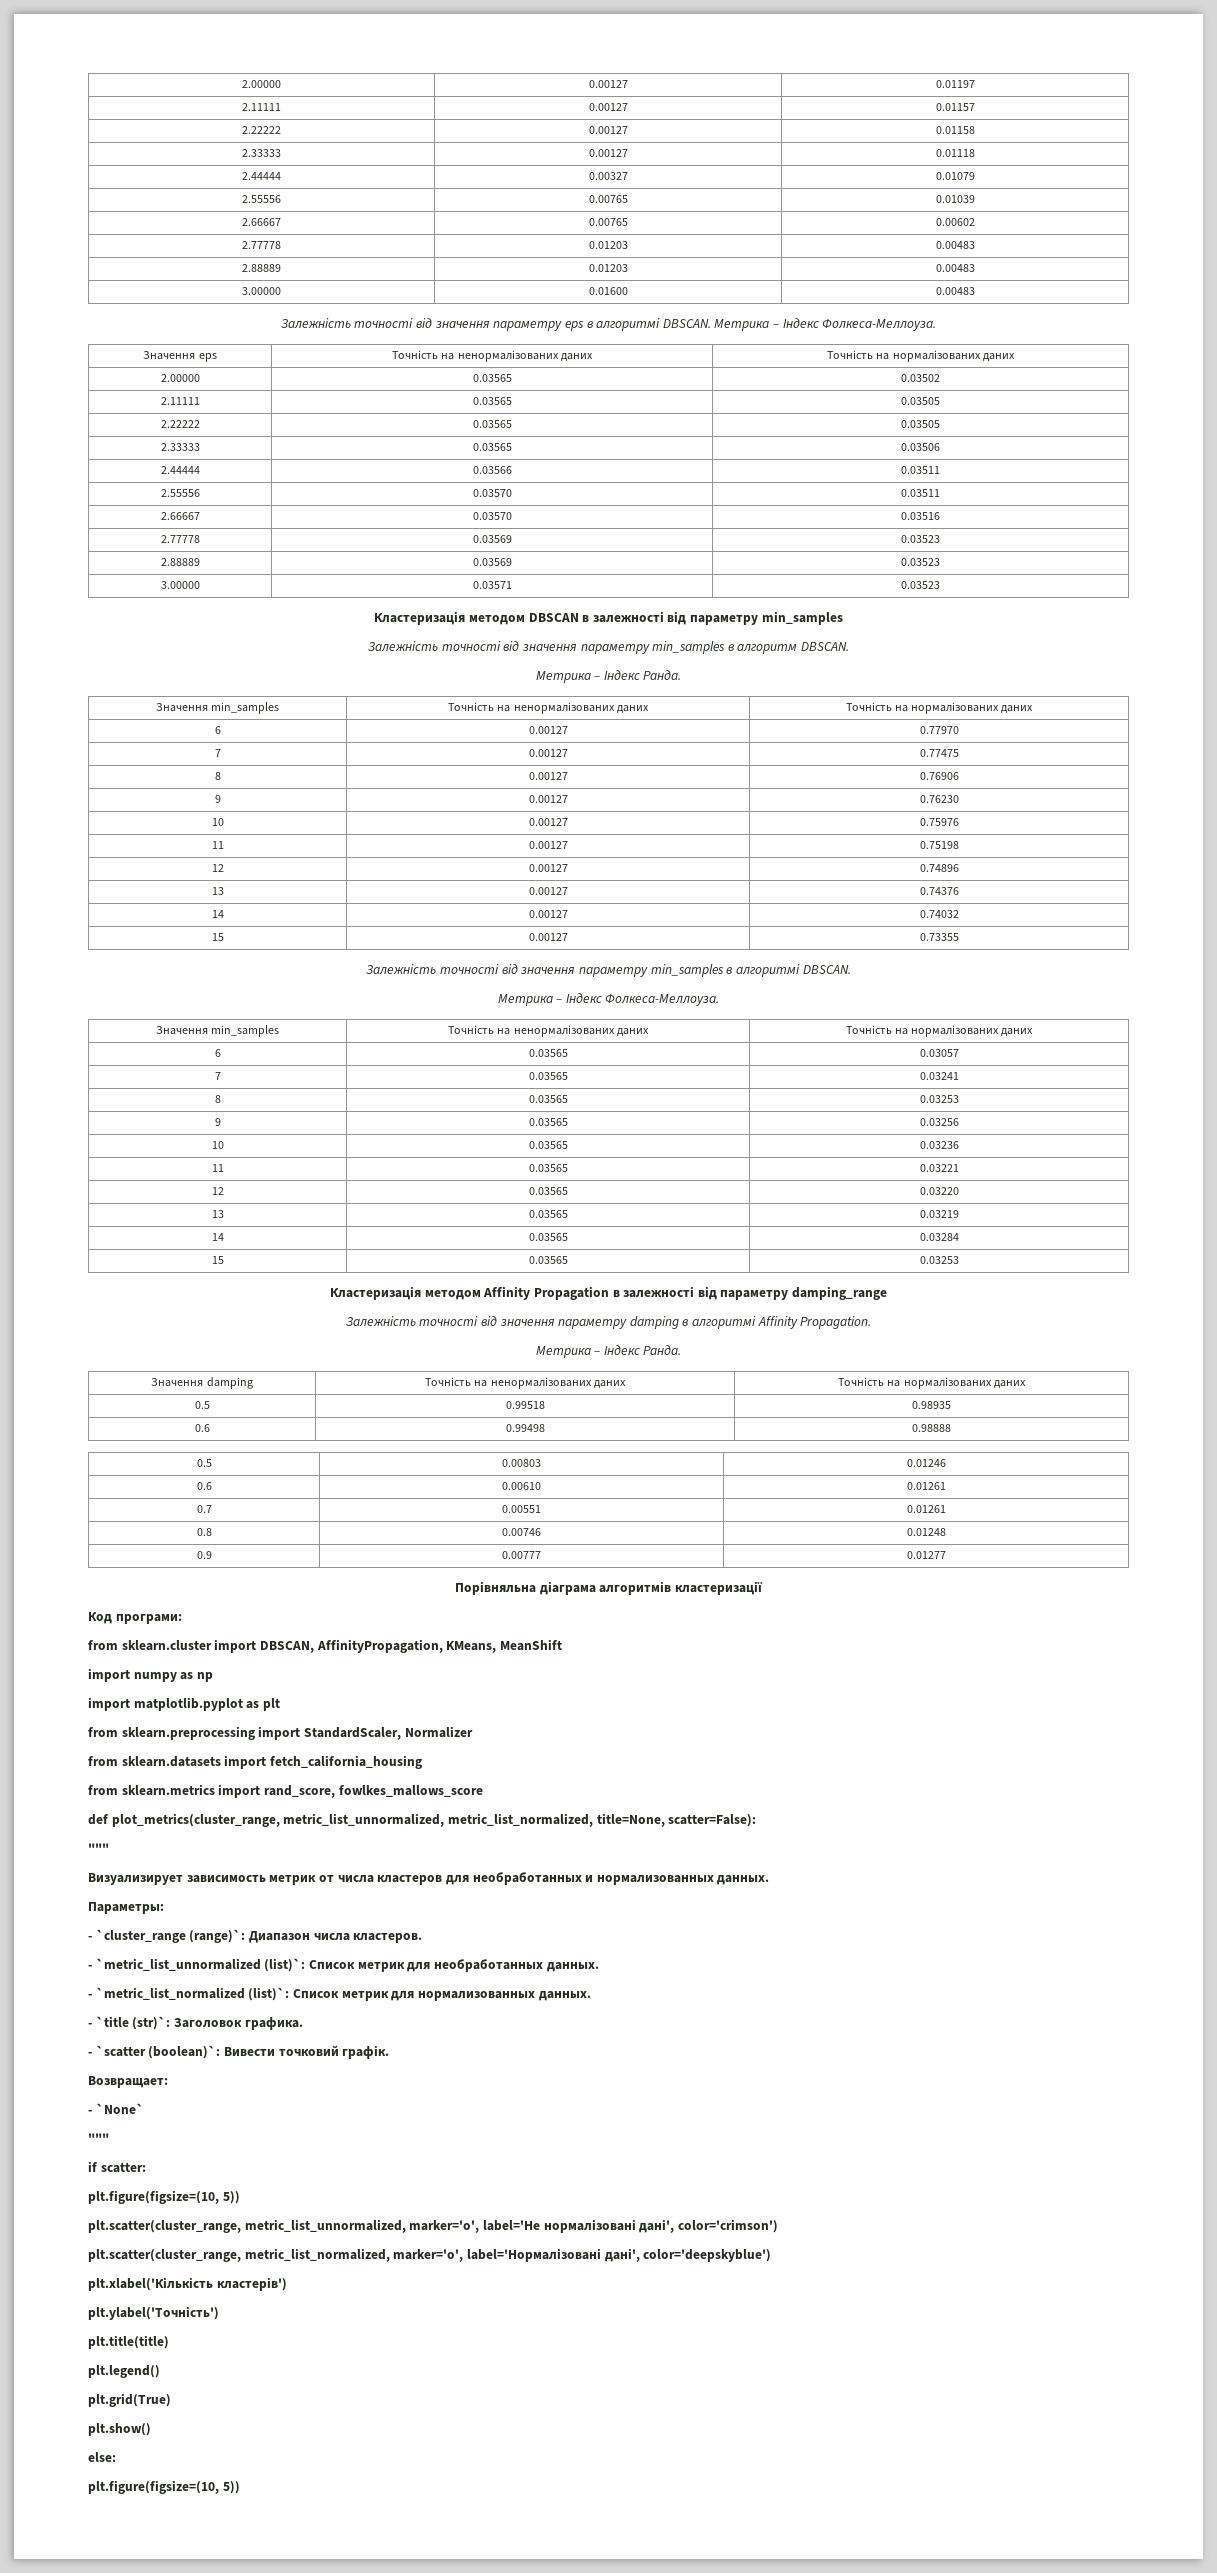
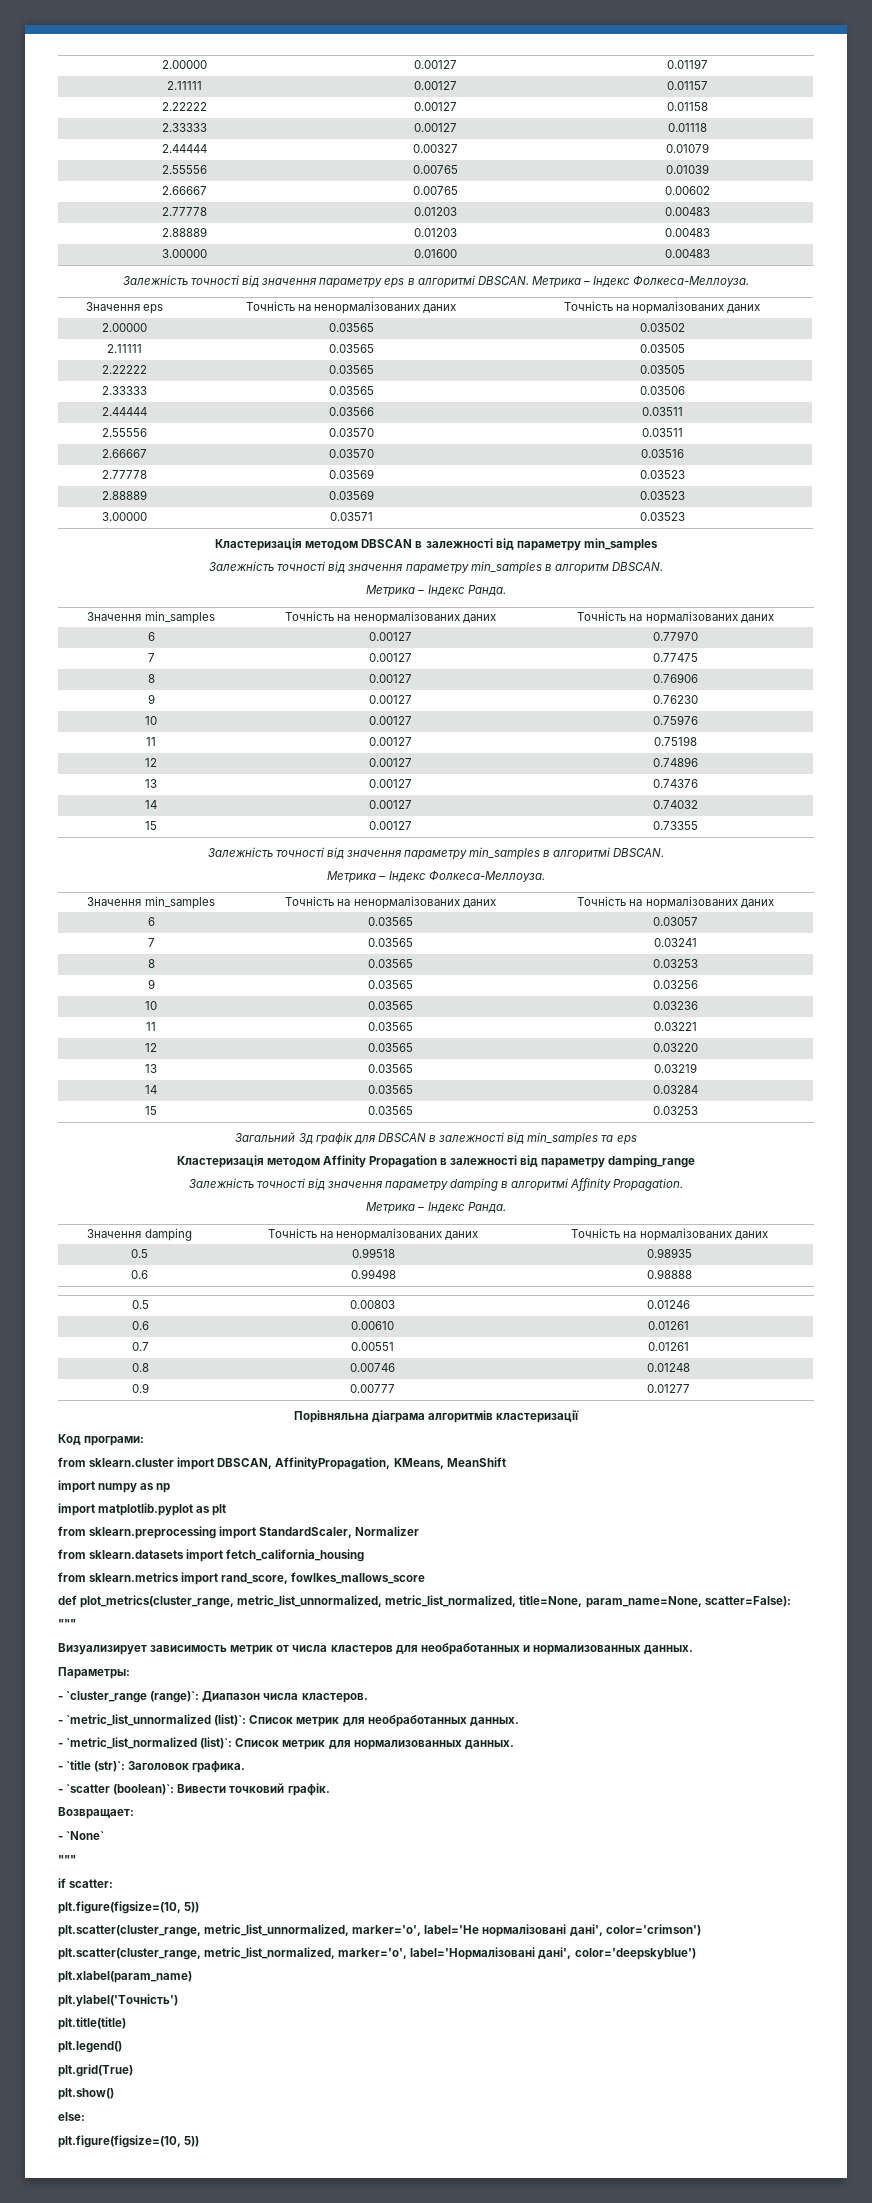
+ Загальний 3д графік для DBSCAN в залежності від min_samples та eps
- def plot_metrics(cluster_range, metric_list_unnormalized, metric_list_normalized, title=None, scatter=False):
+ def plot_metrics(cluster_range, metric_list_unnormalized, metric_list_normalized, title=None, param_name=None, scatter=False):
- plt.xlabel('Кількість кластерів')
+ plt.xlabel(param_name)

